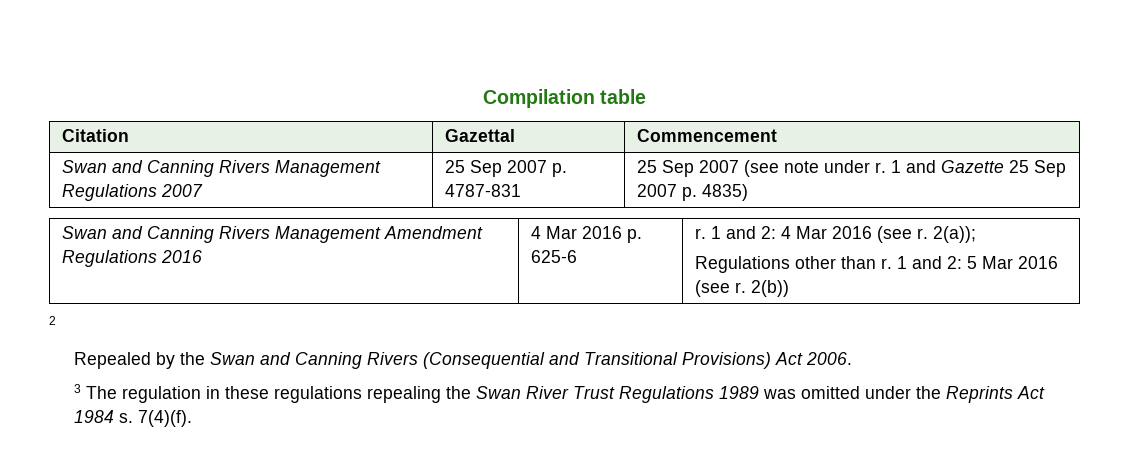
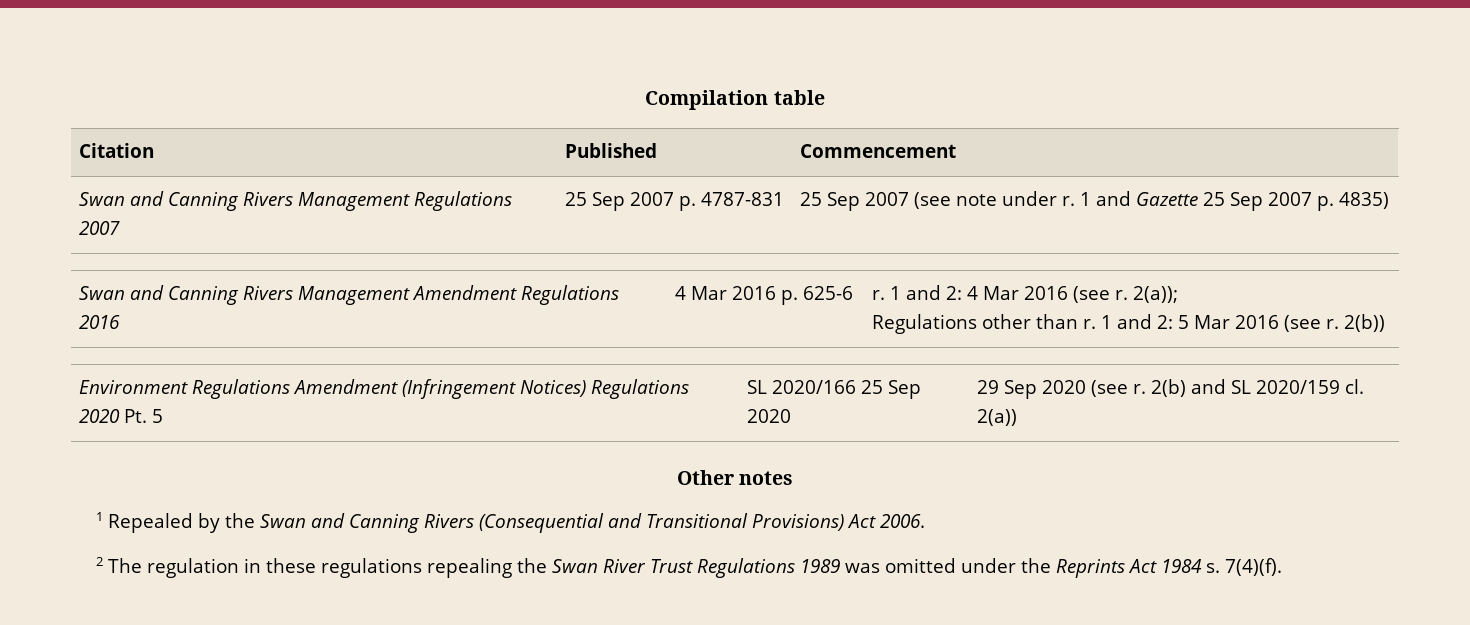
- Citation | Gazettal | Commencement
+ Citation | Published | Commencement
- 2
- Repealed by the Swan and Canning Rivers (Consequential and Transitional Provisions) Act 2006.
+ Environment Regulations Amendment (Infringement Notices) Regulations 2020 Pt. 5 | SL 2020/166 25 Sep 2020 | 29 Sep 2020 (see r. 2(b) and SL 2020/159 cl. 2(a))
+ Other notes
+ 1 Repealed by the Swan and Canning Rivers (Consequential and Transitional Provisions) Act 2006.
- 3 The regulation in these regulations repealing the Swan River Trust Regulations 1989 was omitted under the Reprints Act 1984 s.
+ 2 The regulation in these regulations repealing the Swan River Trust Regulations 1989 was omitted under the Reprints Act 1984 s.

